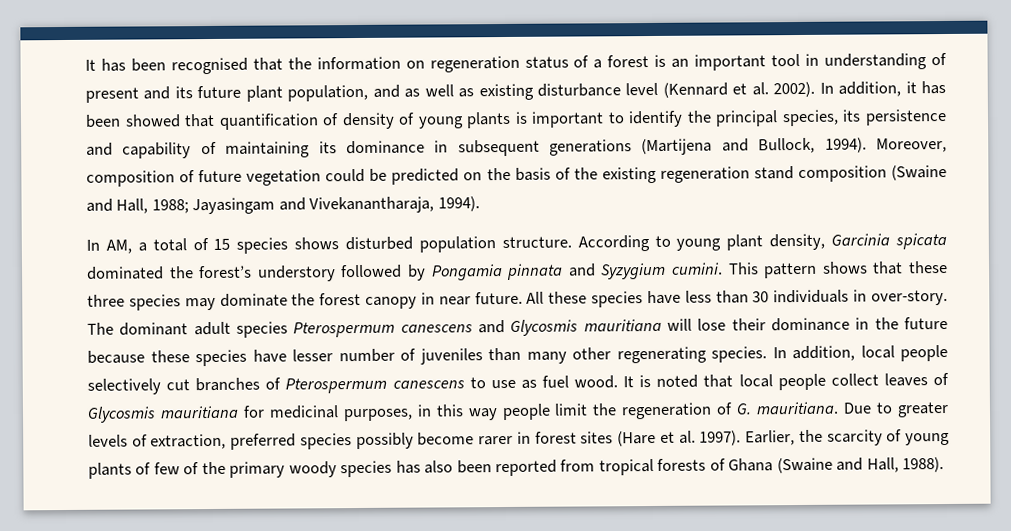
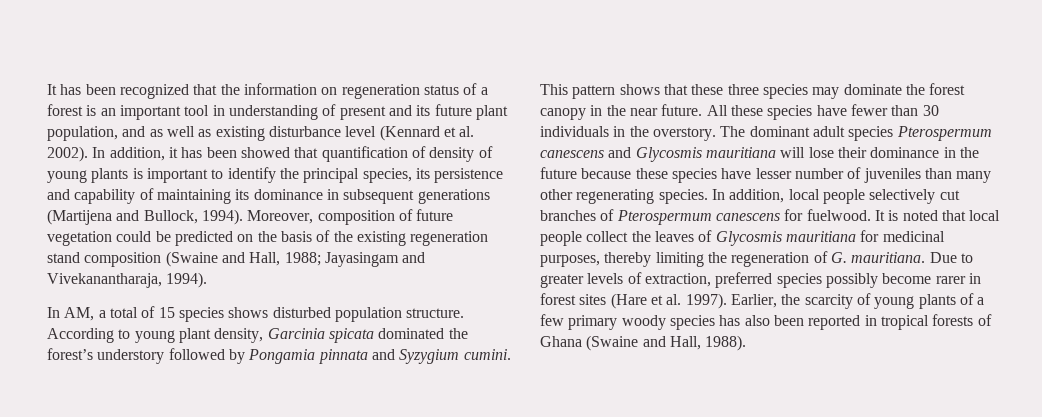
- It has been recognised that the information on regeneration status of a forest is an important tool in understanding of present and its future plant population, and as well as existing disturbance level (Kennard et al. 2002).
+ It has been recognized that the information on regeneration status of a forest is an important tool in understanding of present and its future plant population, and as well as existing disturbance level (Kennard et al. 2002).
- This pattern shows that these three species may dominate the forest canopy in near future.
+ This pattern shows that these three species may dominate the forest canopy in the near future.
- All these species have less than 30 individuals in over-story.
+ All these species have fewer than 30 individuals in the overstory.
- In addition, local people selectively cut branches of Pterospermum canescens to use as fuel wood.
+ In addition, local people selectively cut branches of Pterospermum canescens for fuelwood.
- It is noted that local people collect leaves of Glycosmis mauritiana for medicinal purposes, in this way people limit the regeneration of G. mauritiana.
+ It is noted that local people collect the leaves of Glycosmis mauritiana for medicinal purposes, thereby limiting the regeneration of G. mauritiana.
- Earlier, the scarcity of young plants of few of the primary woody species has also been reported from tropical forests of Ghana (Swaine and Hall, 1988).
+ Earlier, the scarcity of young plants of a few primary woody species has also been reported in tropical forests of Ghana (Swaine and Hall, 1988).

